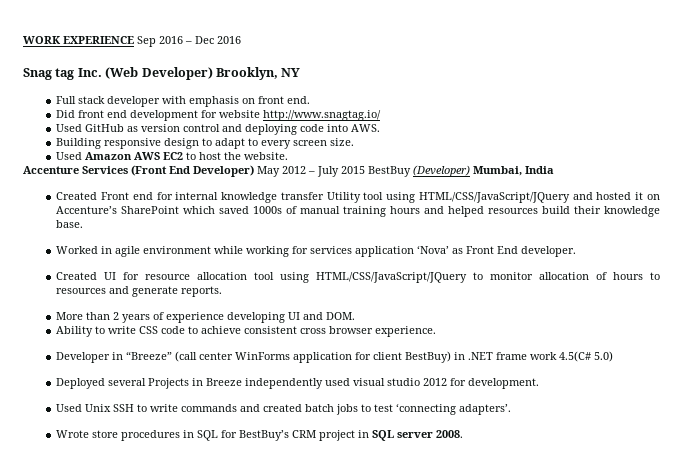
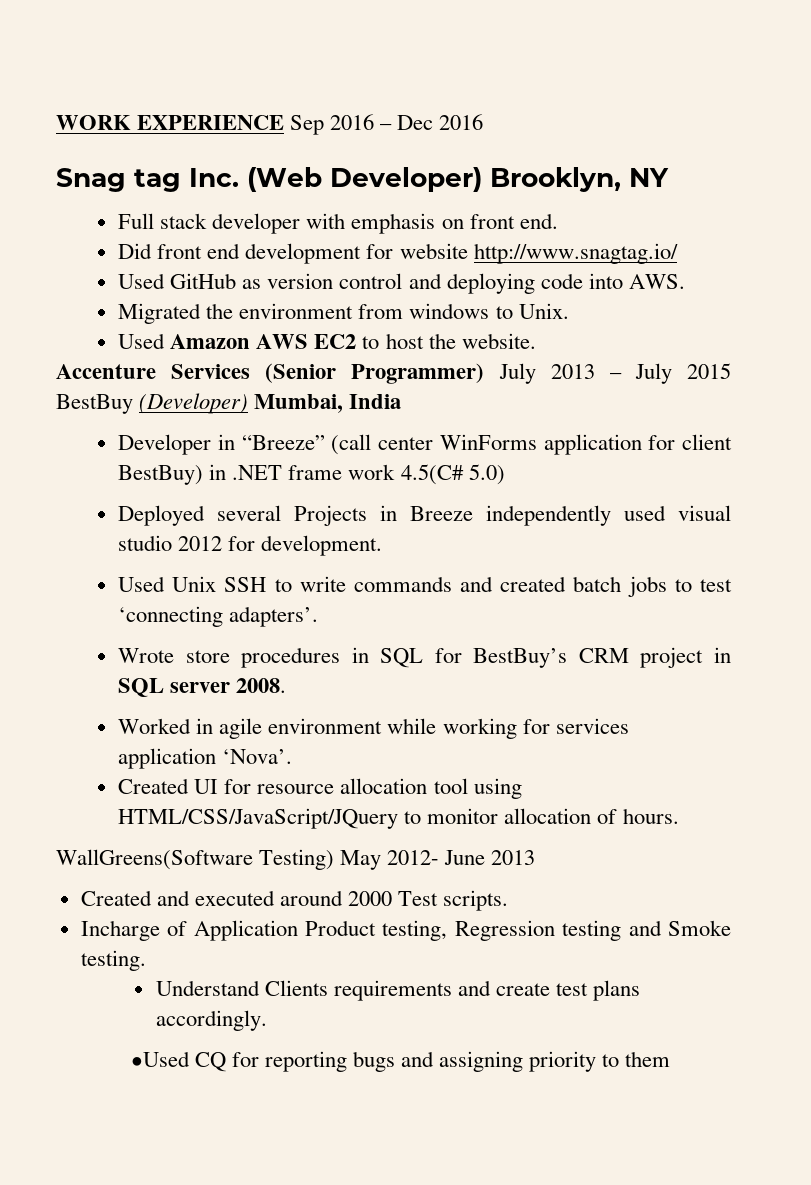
- Building responsive design to adapt to every screen size.
+ Migrated the environment from windows to Unix.
- Accenture Services (Front End Developer) May 2012 – July 2015 BestBuy (Developer) Mumbai, India
+ Accenture Services (Senior Programmer) July 2013 – July 2015 BestBuy (Developer) Mumbai, India
- Created Front end for internal knowledge transfer Utility tool using HTML/CSS/JavaScript/JQuery and hosted it on Accenture’s SharePoint which saved 1000s of manual training hours and helped resources build their knowledge base.
- Worked in agile environment while working for services application ‘Nova’ as Front End developer.
- Created UI for resource allocation tool using HTML/CSS/JavaScript/JQuery to monitor allocation of hours to resources and generate reports.
- More than 2 years of experience developing UI and DOM.
- Ability to write CSS code to achieve consistent cross browser experience.
+ Worked in agile environment while working for services application ‘Nova’.
+ Created UI for resource allocation tool using HTML/CSS/JavaScript/JQuery to monitor allocation of hours.
+ WallGreens(Software Testing) May 2012- June 2013
+ Created and executed around 2000 Test scripts.
+ Incharge of Application Product testing, Regression testing and Smoke testing.
+ Understand Clients requirements and create test plans accordingly.
+ •Used CQ for reporting bugs and assigning priority to them

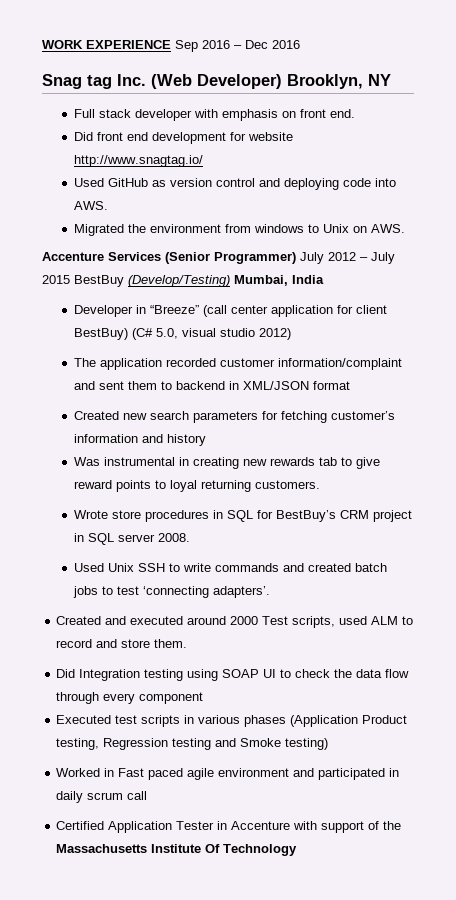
- Migrated the environment from windows to Unix.
- Used Amazon AWS EC2 to host the website.
+ Migrated the environment from windows to Unix on AWS.
- Accenture Services (Senior Programmer) July 2013 – July 2015 BestBuy (Developer) Mumbai, India
+ Accenture Services (Senior Programmer) July 2012 – July 2015 BestBuy (Develop/Testing) Mumbai, India
- Developer in “Breeze” (call center WinForms application for client BestBuy) in .NET frame work 4.5(C# 5.0)
- Deployed several Projects in Breeze independently used visual studio 2012 for development.
+ Developer in “Breeze” (call center application for client BestBuy) (C# 5.0, visual studio 2012)
+ The application recorded customer information/complaint and sent them to backend in XML/JSON format
+ Created new search parameters for fetching customer’s information and history
+ Was instrumental in creating new rewards tab to give reward points to loyal returning customers.
+ Wrote store procedures in SQL for BestBuy’s CRM project in SQL server 2008.
- Wrote store procedures in SQL for BestBuy’s CRM project in SQL server 2008.
- Worked in agile environment while working for services application ‘Nova’.
- Created UI for resource allocation tool using HTML/CSS/JavaScript/JQuery to monitor allocation of hours.
- WallGreens(Software Testing) May 2012- June 2013
- Created and executed around 2000 Test scripts.
- Incharge of Application Product testing, Regression testing and Smoke testing.
- Understand Clients requirements and create test plans accordingly.
- •Used CQ for reporting bugs and assigning priority to them
+ Created and executed around 2000 Test scripts, used ALM to record and store them.
+ Did Integration testing using SOAP UI to check the data flow through every component
+ Executed test scripts in various phases (Application Product testing, Regression testing and Smoke testing)
+ Worked in Fast paced agile environment and participated in daily scrum call
+ Certified Application Tester in Accenture with support of the Massachusetts Institute Of Technology

